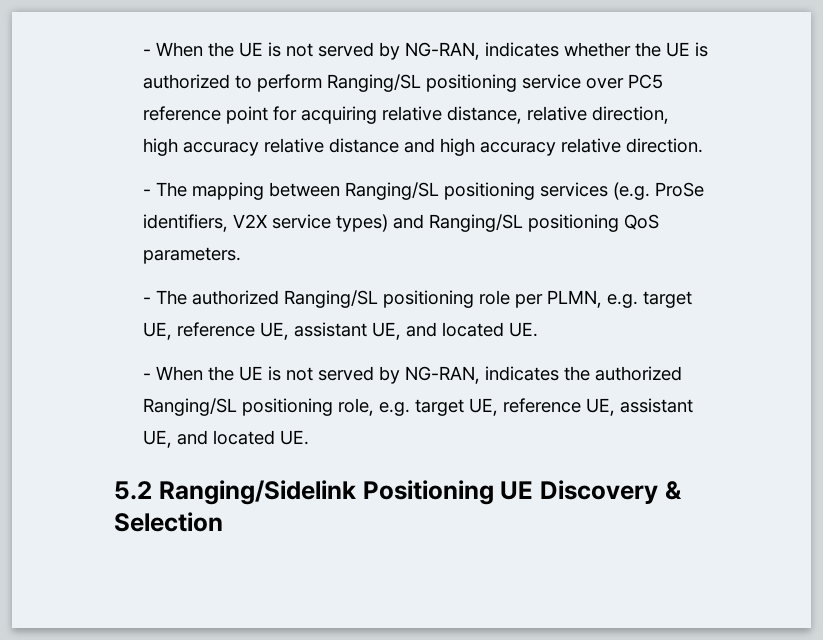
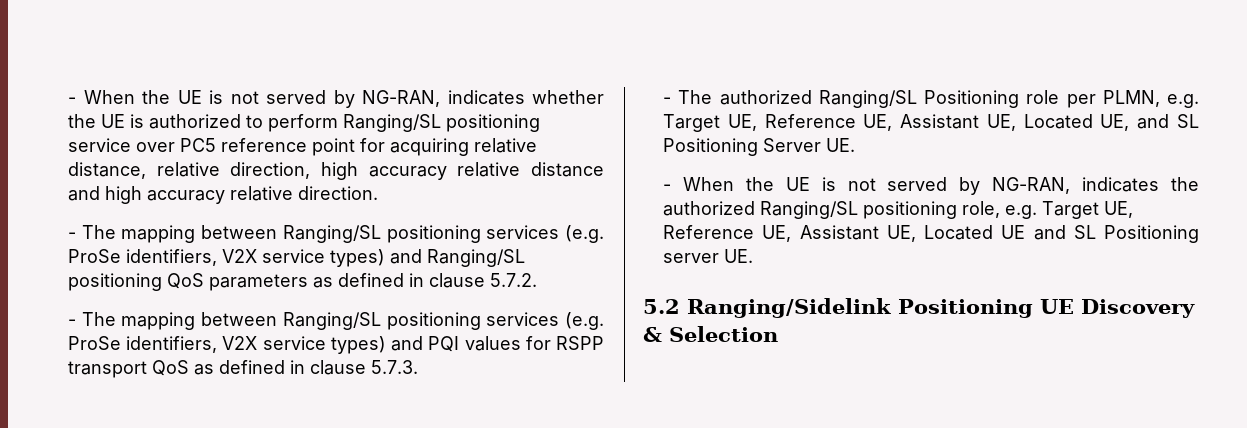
- - The mapping between Ranging/SL positioning services (e.g. ProSe identifiers, V2X service types) and Ranging/SL positioning QoS parameters.
+ - The mapping between Ranging/SL positioning services (e.g. ProSe identifiers, V2X service types) and Ranging/SL positioning QoS parameters as defined in clause 5.7.2.
+ - The mapping between Ranging/SL positioning services (e.g. ProSe identifiers, V2X service types) and PQI values for RSPP transport QoS as defined in clause 5.7.3.
- - The authorized Ranging/SL positioning role per PLMN, e.g. target UE, reference UE, assistant UE, and located UE.
+ - The authorized Ranging/SL Positioning role per PLMN, e.g. Target UE, Reference UE, Assistant UE, Located UE, and SL Positioning Server UE.
- - When the UE is not served by NG-RAN, indicates the authorized Ranging/SL positioning role, e.g. target UE, reference UE, assistant UE, and located UE.
+ - When the UE is not served by NG-RAN, indicates the authorized Ranging/SL positioning role, e.g. Target UE, Reference UE, Assistant UE, Located UE and SL Positioning server UE.

